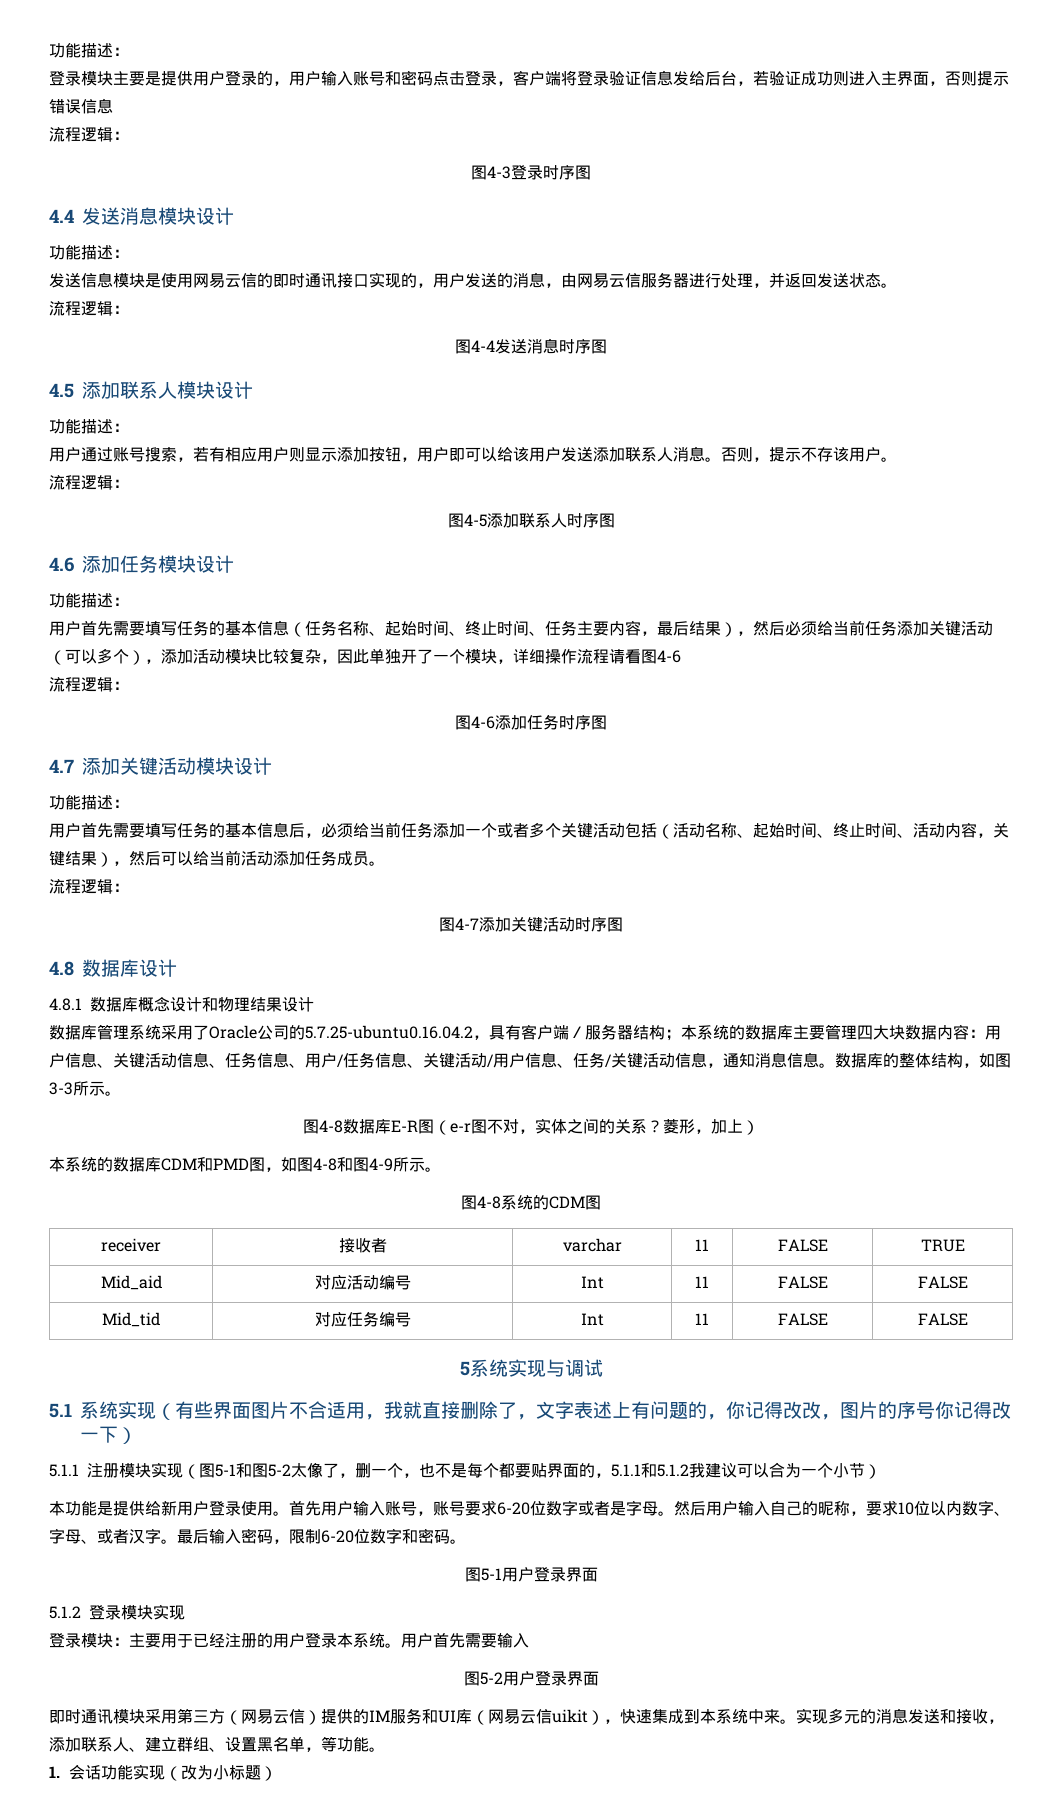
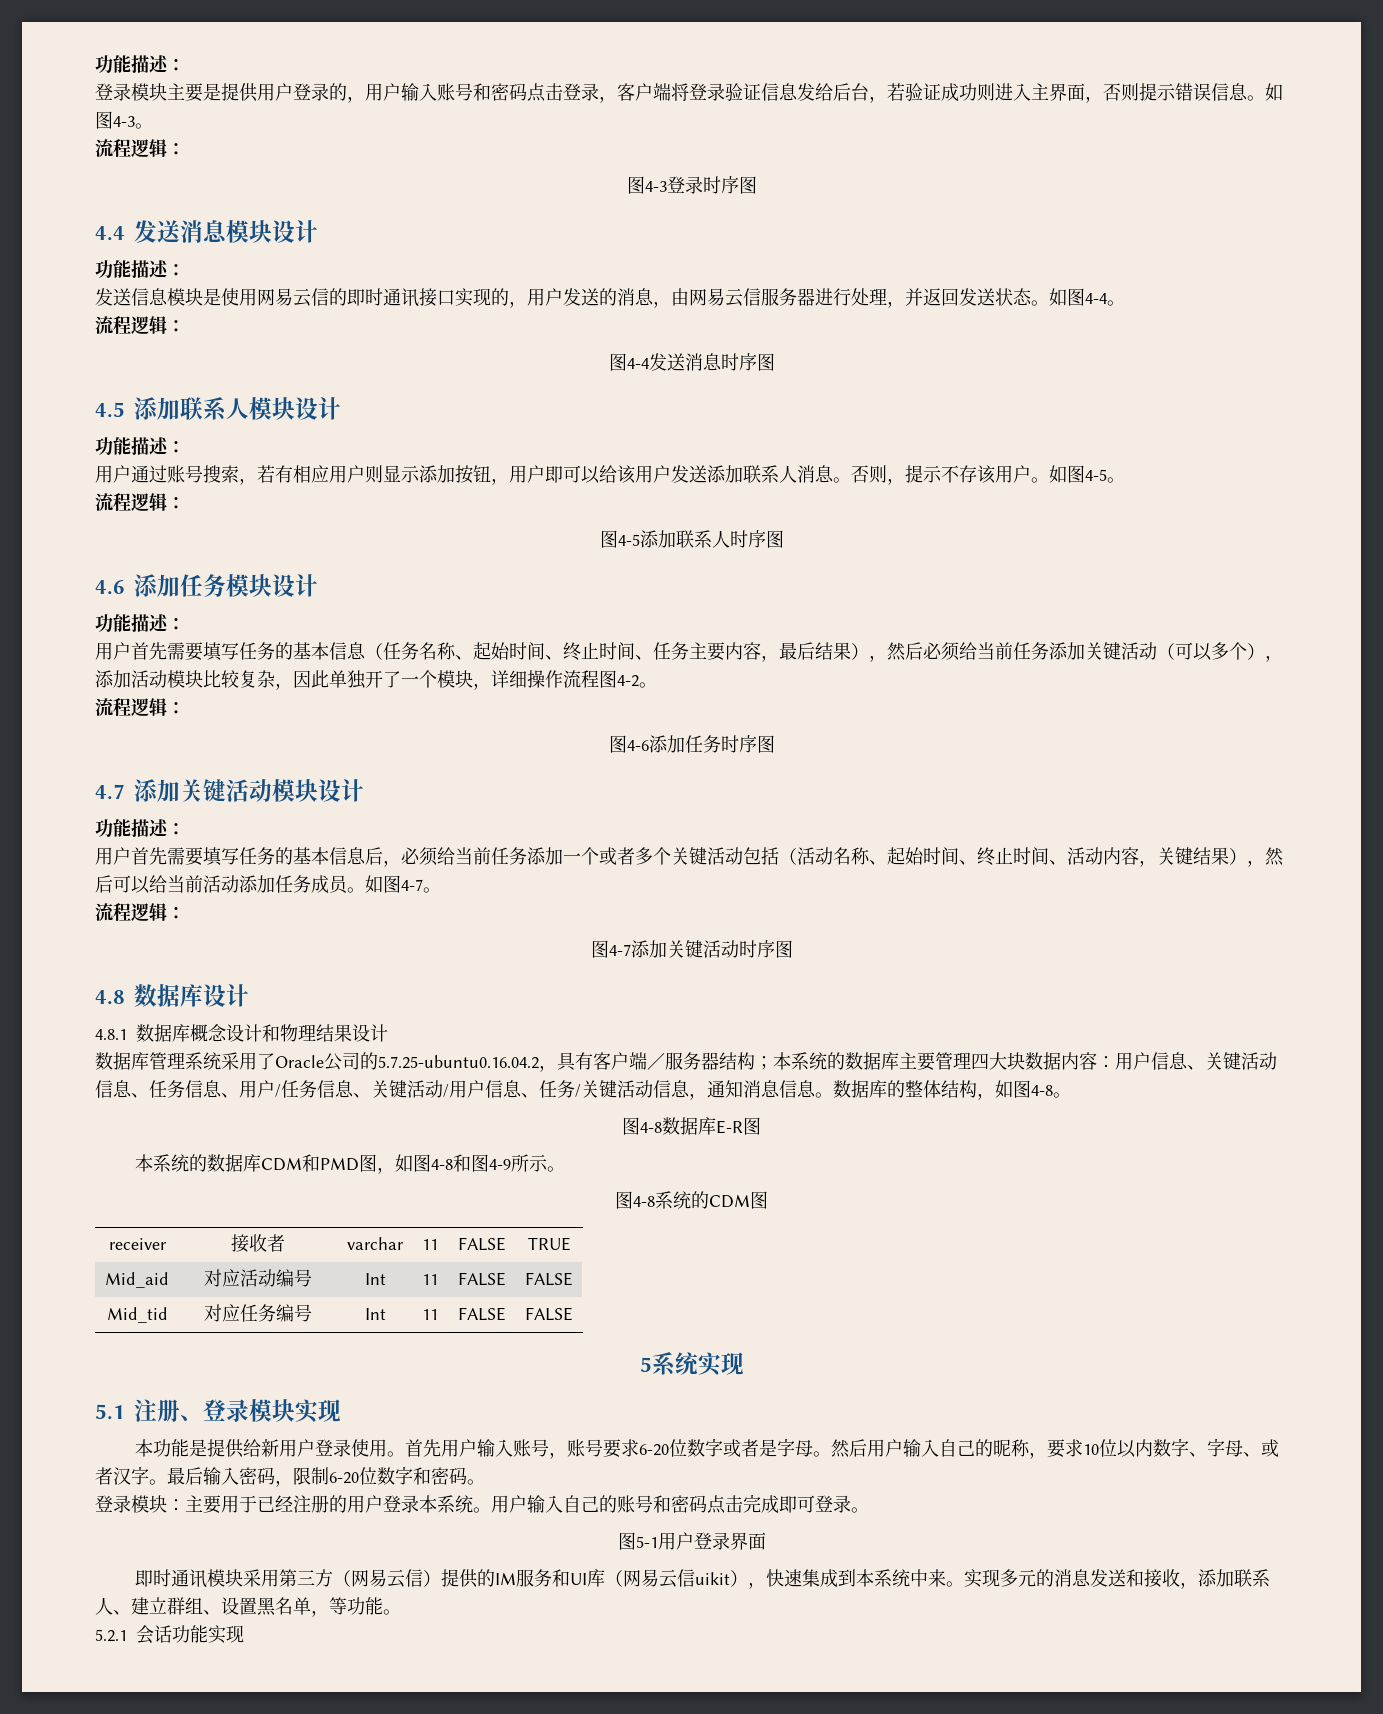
- 登录模块主要是提供用户登录的，用户输入账号和密码点击登录，客户端将登录验证信息发给后台，若验证成功则进入主界面，否则提示错误信息
+ 登录模块主要是提供用户登录的，用户输入账号和密码点击登录，客户端将登录验证信息发给后台，若验证成功则进入主界面，否则提示错误信息。如图4-3。
+ 如图4-4。
+ 如图4-5。
- 用户首先需要填写任务的基本信息（任务名称、起始时间、终止时间、任务主要内容，最后结果），然后必须给当前任务添加关键活动（可以多个），添加活动模块比较复杂，因此单独开了一个模块，详细操作流程请看图4-6
+ 用户首先需要填写任务的基本信息（任务名称、起始时间、终止时间、任务主要内容，最后结果），然后必须给当前任务添加关键活动（可以多个），添加活动模块比较复杂，因此单独开了一个模块，详细操作流程图4-2。
+ 如图4-7。
- 数据库的整体结构，如图3-3所示。
+ 数据库的整体结构，如图4-8。
- 图4-8数据库E-R图（e-r图不对，实体之间的关系？菱形，加上）
+ 图4-8数据库E-R图
- 5系统实现与调试
- 5.1系统实现（有些界面图片不合适用，我就直接删除了，文字表述上有问题的，你记得改改，图片的序号你记得改一下）
- 5.1.1注册模块实现（图5-1和图5-2太像了，删一个，也不是每个都要贴界面的，5.1.1和5.1.2我建议可以合为一个小节）
+ 5系统实现
+ 5.1注册、登录模块实现
- 图5-1用户登录界面
- 5.1.2登录模块实现
- 用户首先需要输入
- 图5-2用户登录界面
+ 用户输入自己的账号和密码点击完成即可登录。
+ 图5-1用户登录界面
- 1.会话功能实现（改为小标题）
+ 5.2.1会话功能实现

